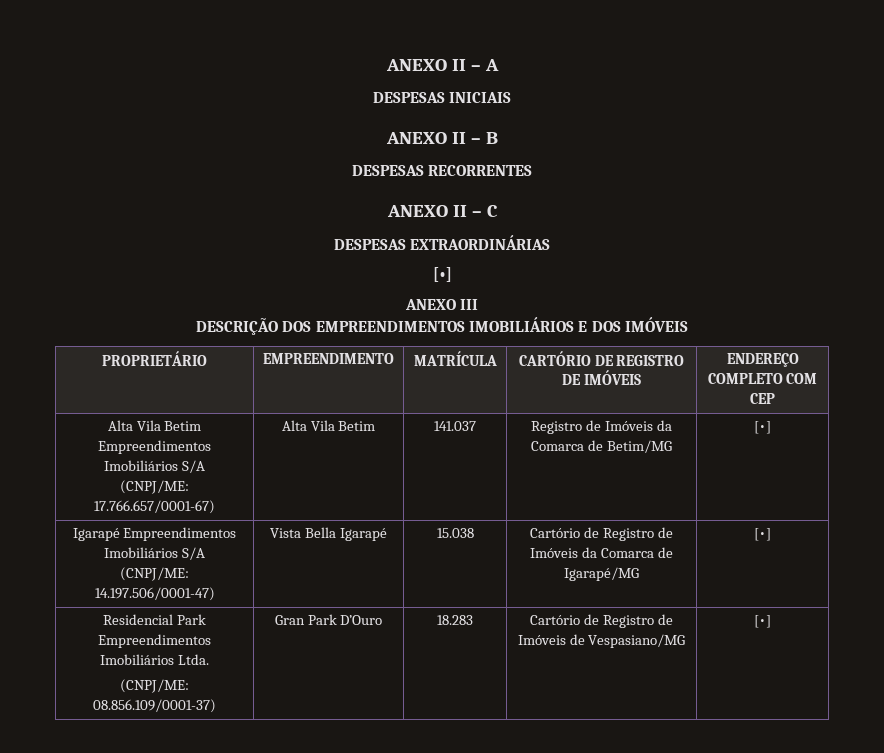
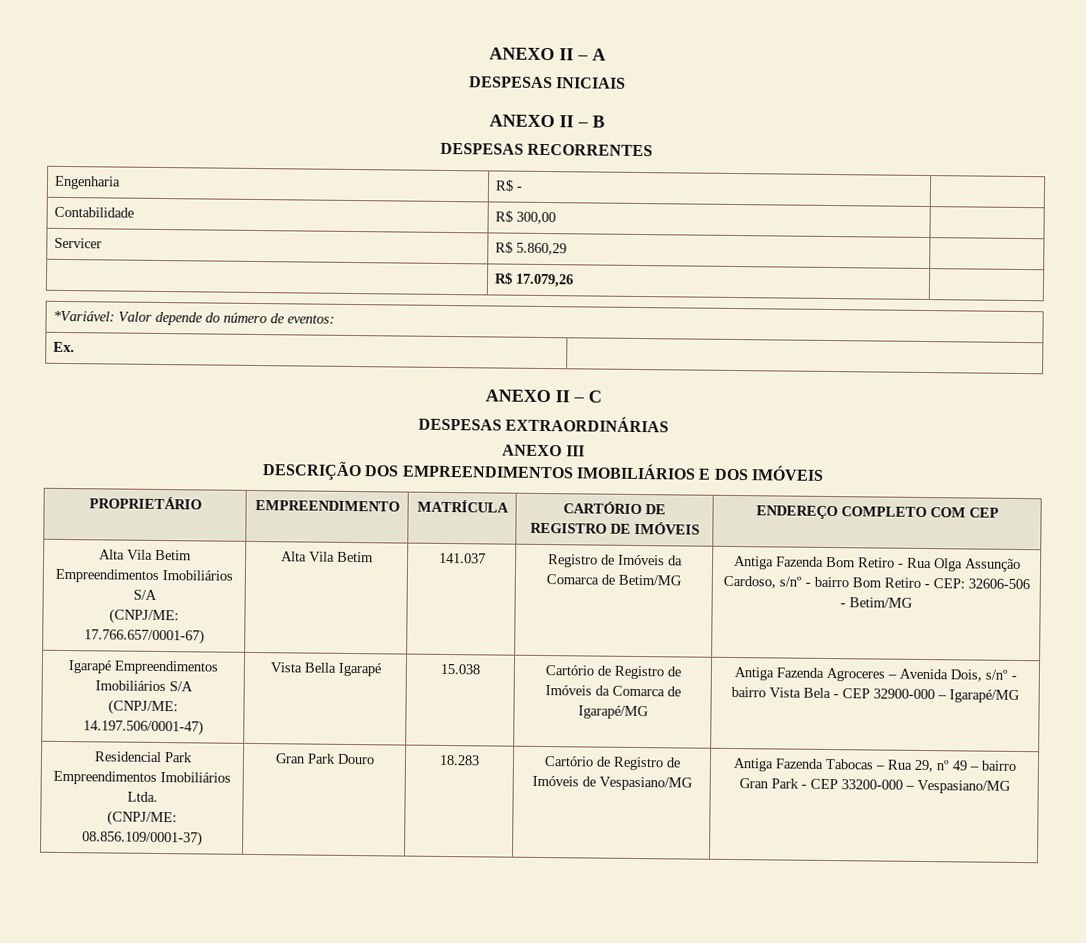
+ Engenharia | R$ - |
+ Contabilidade | R$ 300,00 |
+ Servicer | R$ 5.860,29 |
+ | R$ 17.079,26 |
+ *Variável: Valor depende do número de eventos:
+ Ex. |
  DESPESAS EXTRAORDINÁRIAS
- [•]
  Alta Vila Betim Empreendimentos Imobiliários S/A
- (CNPJ/ME: 17.766.657/0001-67) | Alta Vila Betim | 141.037 | Registro de Imóveis da Comarca de Betim/MG | [•]
+ (CNPJ/ME: 17.766.657/0001-67) | Alta Vila Betim | 141.037 | Registro de Imóveis da Comarca de Betim/MG | Antiga Fazenda Bom Retiro - Rua Olga Assunção Cardoso, s/nº - bairro Bom Retiro - CEP: 32606-506 - Betim/MG
  Igarapé Empreendimentos Imobiliários S/A
- (CNPJ/ME: 14.197.506/0001-47) | Vista Bella Igarapé | 15.038 | Cartório de Registro de Imóveis da Comarca de Igarapé/MG | [•]
+ (CNPJ/ME: 14.197.506/0001-47) | Vista Bella Igarapé | 15.038 | Cartório de Registro de Imóveis da Comarca de Igarapé/MG | Antiga Fazenda Agroceres – Avenida Dois, s/nº - bairro Vista Bela - CEP 32900-000 – Igarapé/MG
  Residencial Park Empreendimentos Imobiliários Ltda.
- (CNPJ/ME: 08.856.109/0001-37) | Gran Park D’Ouro | 18.283 | Cartório de Registro de Imóveis de Vespasiano/MG | [•]
+ (CNPJ/ME: 08.856.109/0001-37) | Gran Park Douro | 18.283 | Cartório de Registro de Imóveis de Vespasiano/MG | Antiga Fazenda Tabocas – Rua 29, nº 49 – bairro Gran Park - CEP 33200-000 – Vespasiano/MG

